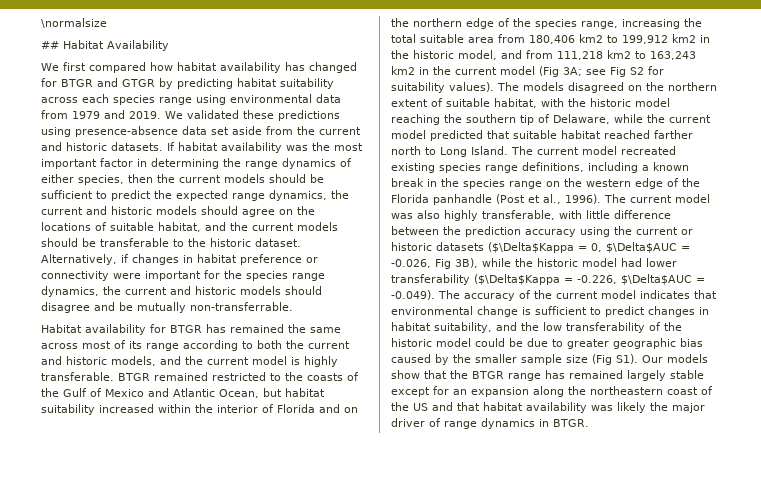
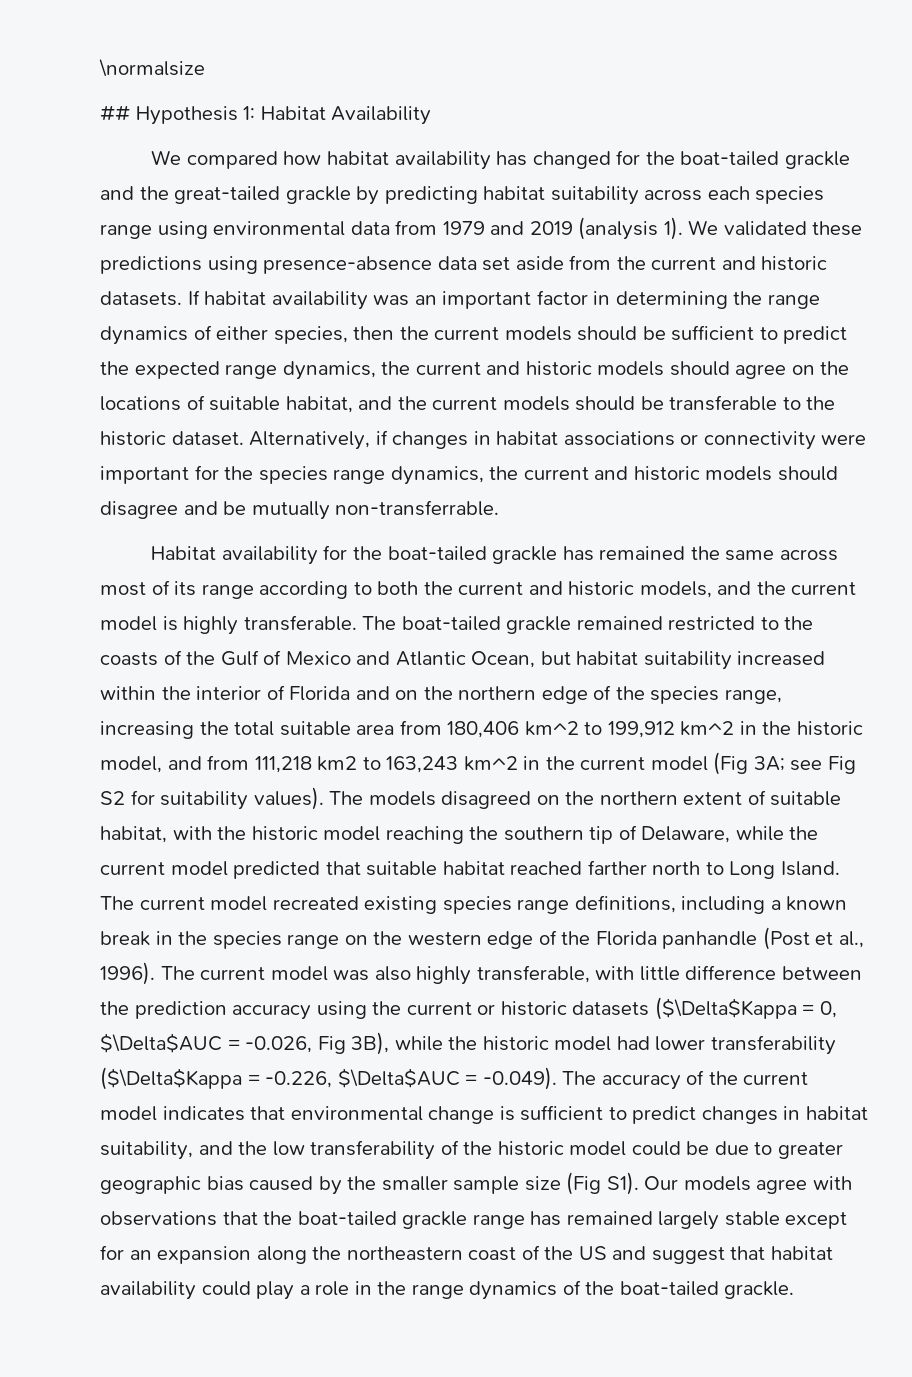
- ## Habitat Availability
+ ## Hypothesis 1: Habitat Availability
- We first compared how habitat availability has changed for BTGR and GTGR by predicting habitat suitability across each species range using environmental data from 1979 and 2019.
+ We compared how habitat availability has changed for the boat-tailed grackle and the great-tailed grackle by predicting habitat suitability across each species range using environmental data from 1979 and 2019 (analysis 1).
- If habitat availability was the most important factor in determining the range dynamics of either species, then the current models should be sufficient to predict the expected range dynamics, the current and historic models should agree on the locations of suitable habitat, and the current models should be transferable to the historic dataset.
+ If habitat availability was an important factor in determining the range dynamics of either species, then the current models should be sufficient to predict the expected range dynamics, the current and historic models should agree on the locations of suitable habitat, and the current models should be transferable to the historic dataset.
- Alternatively, if changes in habitat preference or connectivity were important for the species range dynamics, the current and historic models should disagree and be mutually non-transferrable.
+ Alternatively, if changes in habitat associations or connectivity were important for the species range dynamics, the current and historic models should disagree and be mutually non-transferrable.
- Habitat availability for BTGR has remained the same across most of its range according to both the current and historic models, and the current model is highly transferable.
+ Habitat availability for the boat-tailed grackle has remained the same across most of its range according to both the current and historic models, and the current model is highly transferable.
- BTGR remained restricted to the coasts of the Gulf of Mexico and Atlantic Ocean, but habitat suitability increased within the interior of Florida and on the northern edge of the species range, increasing the total suitable area from 180,406 km2 to 199,912 km2 in the historic model, and from 111,218 km2 to 163,243 km2 in the current model (Fig 3A;
+ The boat-tailed grackle remained restricted to the coasts of the Gulf of Mexico and Atlantic Ocean, but habitat suitability increased within the interior of Florida and on the northern edge of the species range, increasing the total suitable area from 180,406 km^2 to 199,912 km^2 in the historic model, and from 111,218 km2 to 163,243 km^2 in the current model (Fig 3A;
- The current model was also highly transferable, with little difference between the prediction accuracy using the current or historic datasets ($\Delta$Kappa = 0, $\Delta$AUC = -0.026, Fig 3B), while the historic model had lower transferability ($\Delta$Kappa = -0.226, $\Delta$AUC = -0.049). The accuracy of the current model indicates that environmental change is sufficient to predict changes in habitat suitability, and the low transferability of the historic model could be due to greater geographic bias caused by the smaller sample size (Fig S1). Our models show that the BTGR range has remained largely stable except for an expansion along the northeastern coast of the US and that habitat availability was likely the major driver of range dynamics in BTGR.
+ The current model was also highly transferable, with little difference between the prediction accuracy using the current or historic datasets ($\Delta$Kappa = 0, $\Delta$AUC = -0.026, Fig 3B), while the historic model had lower transferability ($\Delta$Kappa = -0.226, $\Delta$AUC = -0.049). The accuracy of the current model indicates that environmental change is sufficient to predict changes in habitat suitability, and the low transferability of the historic model could be due to greater geographic bias caused by the smaller sample size (Fig S1). Our models agree with observations that the boat-tailed grackle range has remained largely stable except for an expansion along the northeastern coast of the US and suggest that habitat availability could play a role in the range dynamics of the boat-tailed grackle.

